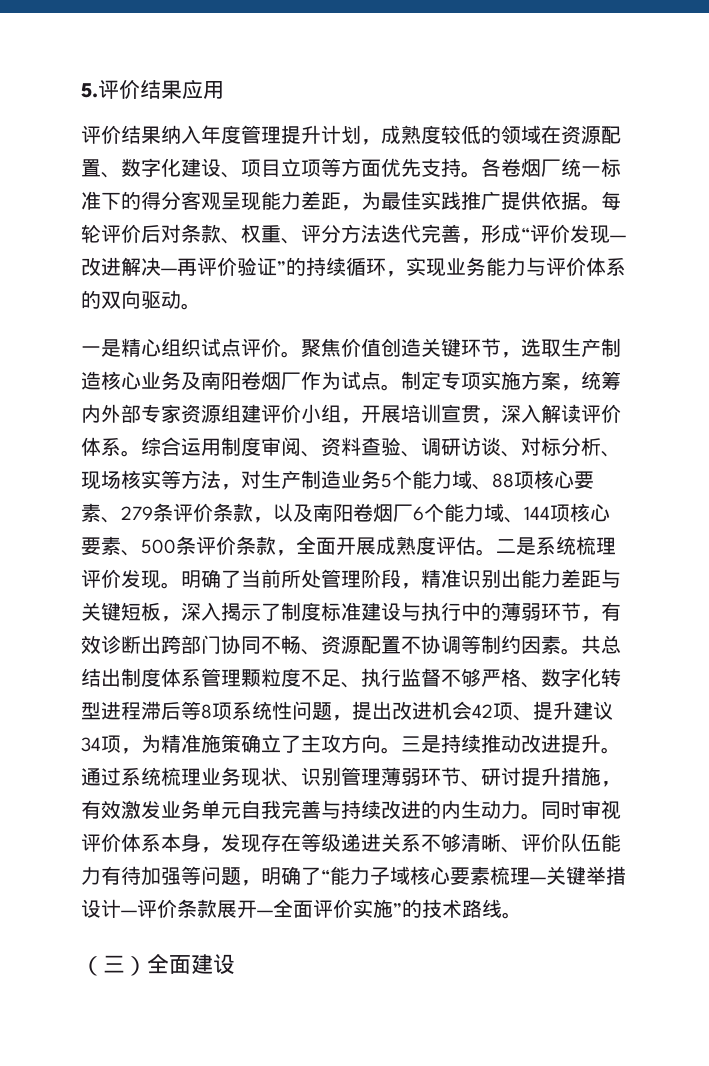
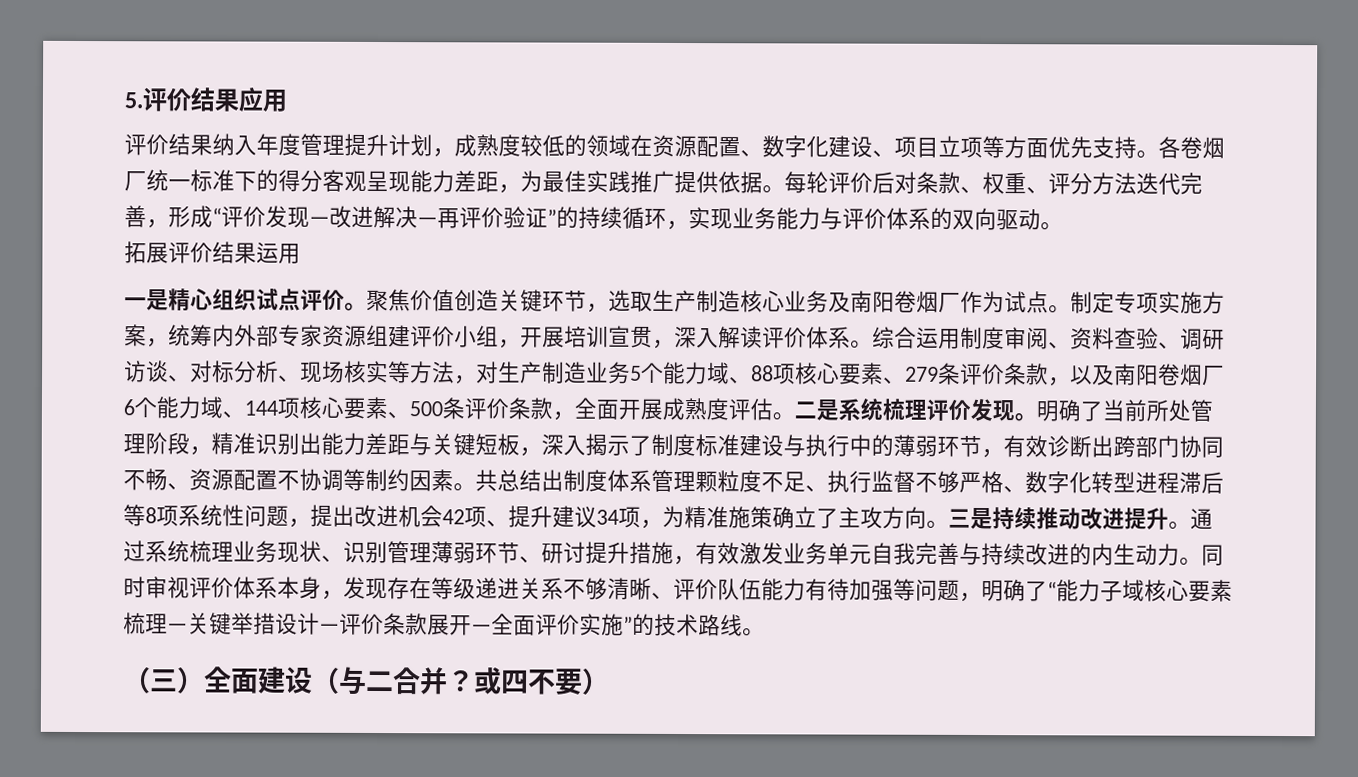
+ 拓展评价结果运用
- （三）全面建设
+ （三）全面建设（与二合并？或四不要）

